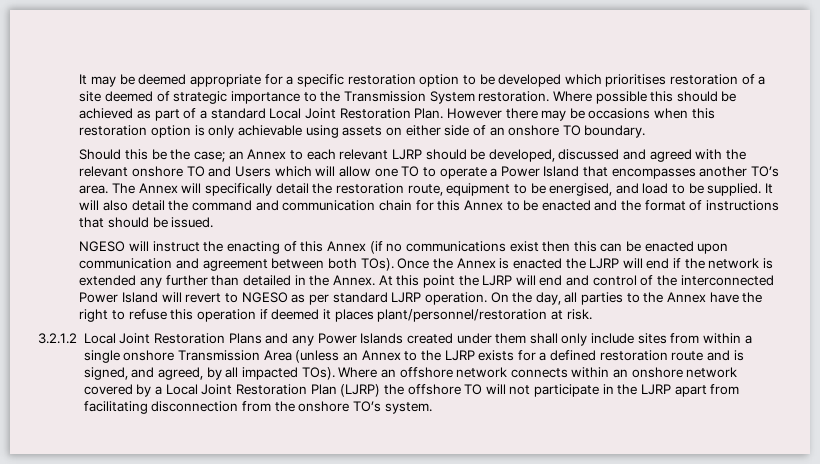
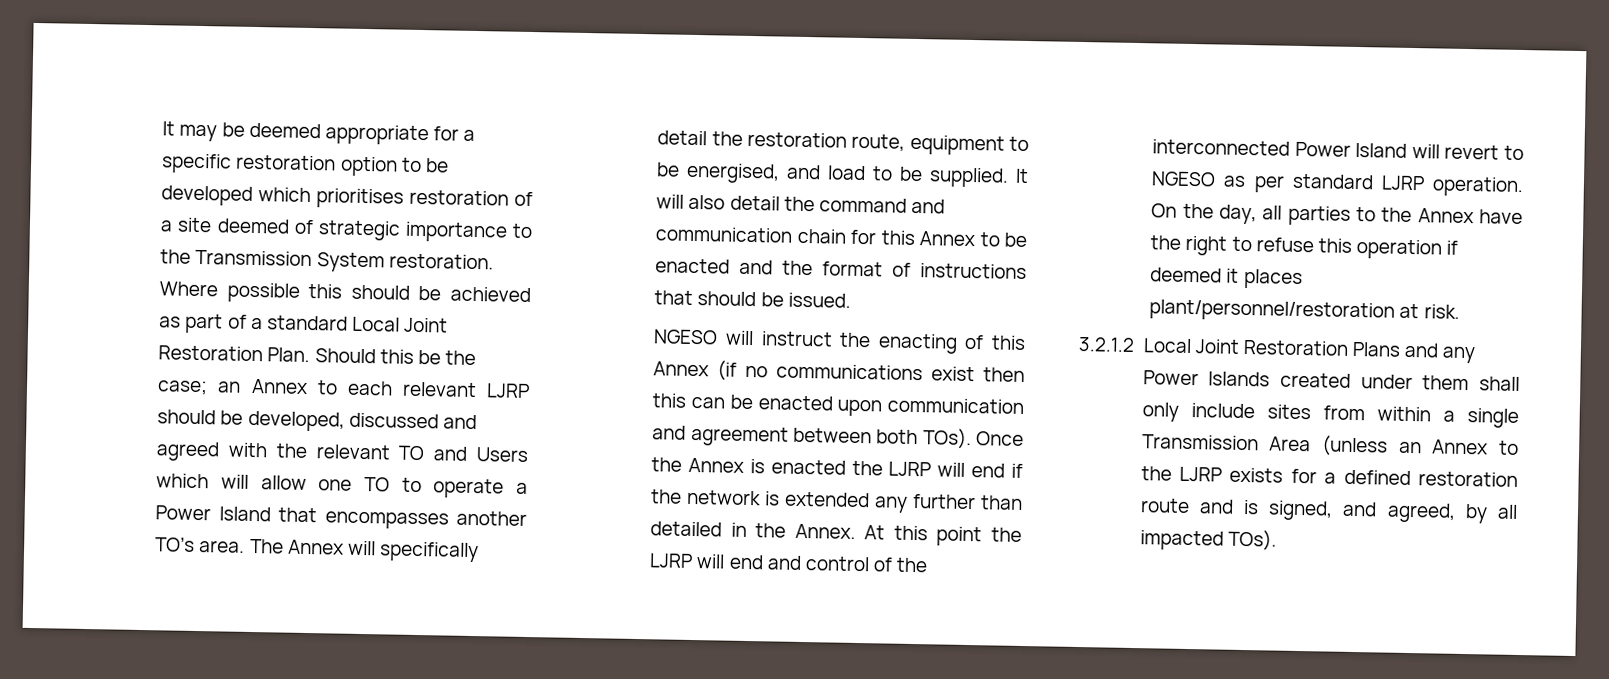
- Where possible this should be achieved as part of a standard Local Joint Restoration Plan. However there may be occasions when this restoration option is only achievable using assets on either side of an onshore TO boundary.
- Should this be the case; an Annex to each relevant LJRP should be developed, discussed and agreed with the relevant onshore TO and Users which will allow one TO to operate a Power Island that encompasses another TO’s area.
+ Where possible this should be achieved as part of a standard Local Joint Restoration Plan. Should this be the case; an Annex to each relevant LJRP should be developed, discussed and agreed with the relevant TO and Users which will allow one TO to operate a Power Island that encompasses another TO’s area.
- 3.2.1.2 Local Joint Restoration Plans and any Power Islands created under them shall only include sites from within a single onshore Transmission Area (unless an Annex to the LJRP exists for a defined restoration route and is signed, and agreed, by all impacted TOs). Where an offshore network connects within an onshore network covered by a Local Joint Restoration Plan (LJRP) the offshore TO will not participate in the LJRP apart from facilitating disconnection from the onshore TO’s system.
+ 3.2.1.2 Local Joint Restoration Plans and any Power Islands created under them shall only include sites from within a single Transmission Area (unless an Annex to the LJRP exists for a defined restoration route and is signed, and agreed, by all impacted TOs).

